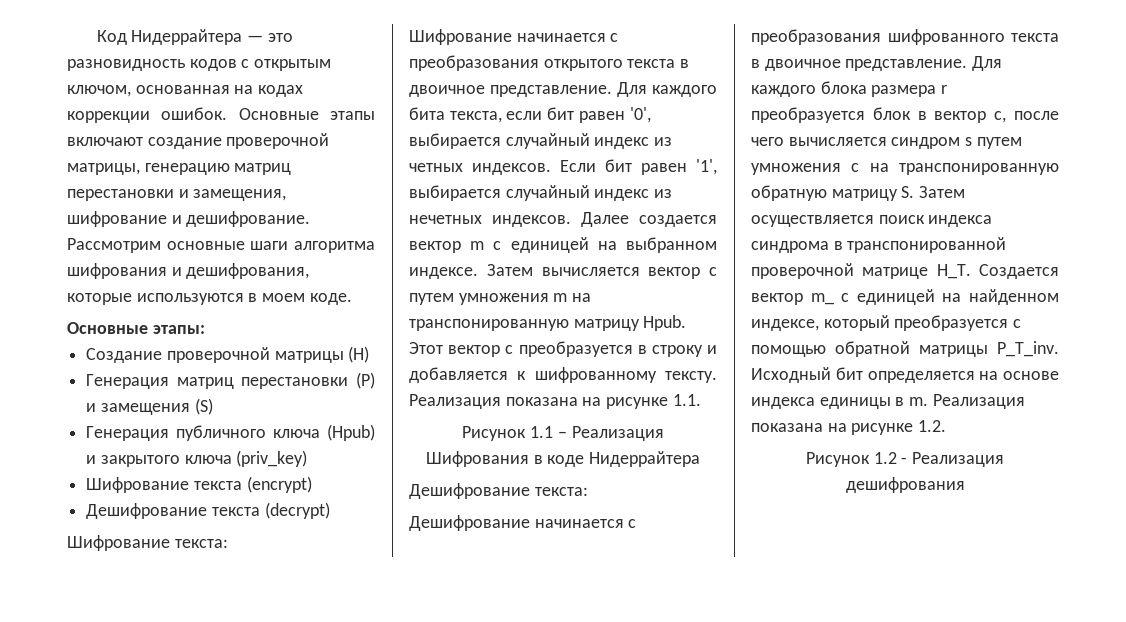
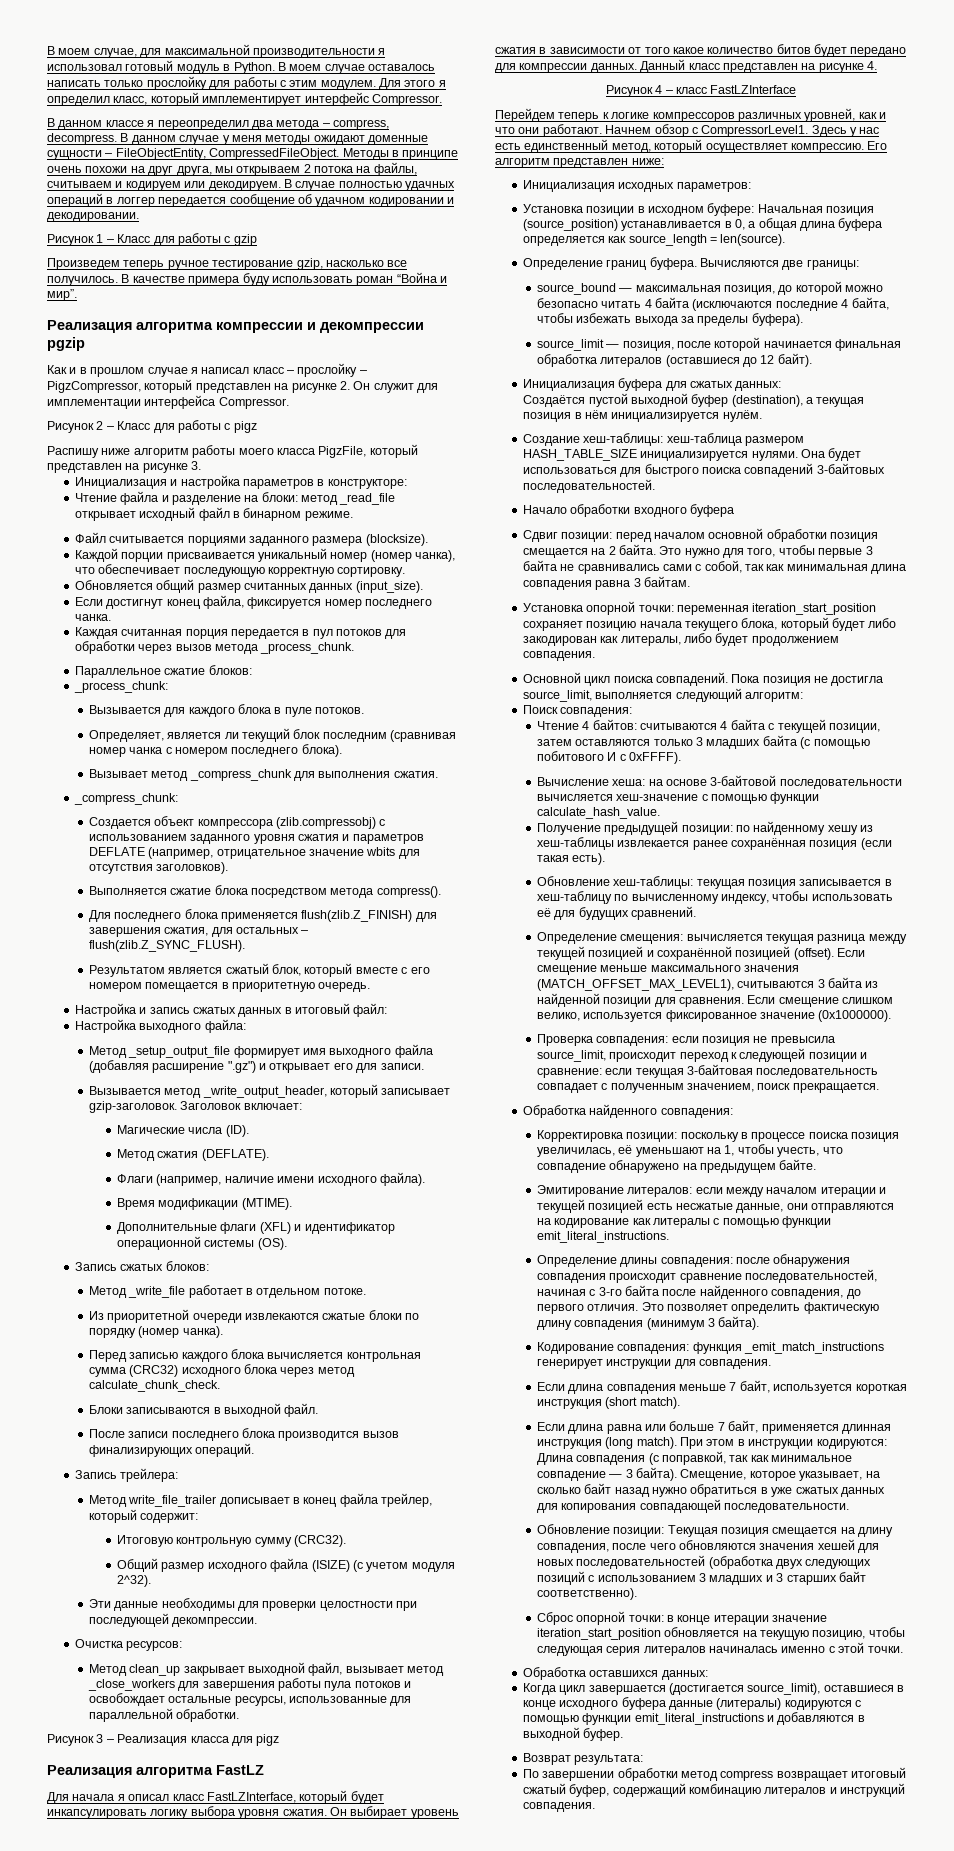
- Код Нидеррайтера — это разновидность кодов с открытым ключом, основанная на кодах коррекции ошибок. Основные этапы включают создание проверочной матрицы, генерацию матриц перестановки и замещения, шифрование и дешифрование. Рассмотрим основные шаги алгоритма шифрования и дешифрования, которые используются в моем коде.
- Основные этапы:
- Создание проверочной матрицы (H)
- Генерация матриц перестановки (P) и замещения (S)
- Генерация публичного ключа (Hpub) и закрытого ключа (priv_key)
- Шифрование текста (encrypt)
- Дешифрование текста (decrypt)
- Шифрование текста:
- Шифрование начинается с преобразования открытого текста в двоичное представление. Для каждого бита текста, если бит равен '0', выбирается случайный индекс из четных индексов. Если бит равен '1', выбирается случайный индекс из нечетных индексов. Далее создается вектор m с единицей на выбранном индексе. Затем вычисляется вектор c путем умножения m на транспонированную матрицу Hpub. Этот вектор c преобразуется в строку и добавляется к шифрованному тексту. Реализация показана на рисунке 1.1.
- Рисунок 1.1 – Реализация Шифрования в коде Нидеррайтера
- Дешифрование текста:
- Дешифрование начинается с преобразования шифрованного текста в двоичное представление. Для каждого блока размера r преобразуется блок в вектор c, после чего вычисляется синдром s путем умножения c на транспонированную обратную матрицу S. Затем осуществляется поиск индекса синдрома в транспонированной проверочной матрице H_T. Создается вектор m_ с единицей на найденном индексе, который преобразуется с помощью обратной матрицы P_T_inv. Исходный бит определяется на основе индекса единицы в m. Реализация показана на рисунке 1.2.
- Рисунок 1.2 - Реализация дешифрования
+ В моем случае, для максимальной производительности я использовал готовый модуль в Python. В моем случае оставалось написать только прослойку для работы с этим модулем. Для этого я определил класс, который имплементирует интерфейс Compressor.
+ В данном классе я переопределил два метода – compress, decompress. В данном случае у меня методы ожидают доменные сущности – FileObjectEntity, CompressedFileObject. Методы в принципе очень похожи на друг друга, мы открываем 2 потока на файлы, считываем и кодируем или декодируем. В случае полностью удачных операций в логгер передается сообщение об удачном кодировании и декодировании.
+ Рисунок 1 – Класс для работы с gzip
+ Произведем теперь ручное тестирование gzip, насколько все получилось. В качестве примера буду использовать роман “Война и мир”.
+ Реализация алгоритма компрессии и декомпрессии pgzip
+ Как и в прошлом случае я написал класс – прослойку – PigzCompressor, который представлен на рисунке 2. Он служит для имплементации интерфейса Compressor.
+ Рисунок 2 – Класс для работы с pigz
+ Распишу ниже алгоритм работы моего класса PigzFile, который представлен на рисунке 3.
+ Инициализация и настройка параметров в конструкторе:
+ Чтение файла и разделение на блоки: метод _read_file открывает исходный файл в бинарном режиме.
+ Файл считывается порциями заданного размера (blocksize).
+ Каждой порции присваивается уникальный номер (номер чанка), что обеспечивает последующую корректную сортировку.
+ Обновляется общий размер считанных данных (input_size).
+ Если достигнут конец файла, фиксируется номер последнего чанка.
+ Каждая считанная порция передается в пул потоков для обработки через вызов метода _process_chunk.
+ Параллельное сжатие блоков:
+ _process_chunk:
+ Вызывается для каждого блока в пуле потоков.
+ Определяет, является ли текущий блок последним (сравнивая номер чанка с номером последнего блока).
+ Вызывает метод _compress_chunk для выполнения сжатия.
+ _compress_chunk:
+ Создается объект компрессора (zlib.compressobj) с использованием заданного уровня сжатия и параметров DEFLATE (например, отрицательное значение wbits для отсутствия заголовков).
+ Выполняется сжатие блока посредством метода compress().
+ Для последнего блока применяется flush(zlib.Z_FINISH) для завершения сжатия, для остальных – flush(zlib.Z_SYNC_FLUSH).
+ Результатом является сжатый блок, который вместе с его номером помещается в приоритетную очередь.
+ Настройка и запись сжатых данных в итоговый файл:
+ Настройка выходного файла:
+ Метод _setup_output_file формирует имя выходного файла (добавляя расширение ".gz") и открывает его для записи.
+ Вызывается метод _write_output_header, который записывает gzip-заголовок. Заголовок включает:
+ Магические числа (ID).
+ Метод сжатия (DEFLATE).
+ Флаги (например, наличие имени исходного файла).
+ Время модификации (MTIME).
+ Дополнительные флаги (XFL) и идентификатор операционной системы (OS).
+ Запись сжатых блоков:
+ Метод _write_file работает в отдельном потоке.
+ Из приоритетной очереди извлекаются сжатые блоки по порядку (номер чанка).
+ Перед записью каждого блока вычисляется контрольная сумма (CRC32) исходного блока через метод calculate_chunk_check.
+ Блоки записываются в выходной файл.
+ После записи последнего блока производится вызов финализирующих операций.
+ Запись трейлера:
+ Метод write_file_trailer дописывает в конец файла трейлер, который содержит:
+ Итоговую контрольную сумму (CRC32).
+ Общий размер исходного файла (ISIZE) (с учетом модуля 2^32).
+ Эти данные необходимы для проверки целостности при последующей декомпрессии.
+ Очистка ресурсов:
+ Метод clean_up закрывает выходной файл, вызывает метод _close_workers для завершения работы пула потоков и освобождает остальные ресурсы, использованные для параллельной обработки.
+ Рисунок 3 – Реализация класса для pigz
+ Реализация алгоритма FastLZ
+ Для начала я описал класс FastLZInterface, который будет инкапсулировать логику выбора уровня сжатия. Он выбирает уровень сжатия в зависимости от того какое количество битов будет передано для компрессии данных. Данный класс представлен на рисунке 4.
+ Рисунок 4 – класс FastLZInterface
+ Перейдем теперь к логике компрессоров различных уровней, как и что они работают. Начнем обзор с CompressorLevel1. Здесь у нас есть единственный метод, который осуществляет компрессию. Его алгоритм представлен ниже:
+ Инициализация исходных параметров:
+ Установка позиции в исходном буфере: Начальная позиция (source_position) устанавливается в 0, а общая длина буфера определяется как source_length = len(source).
+ Определение границ буфера. Вычисляются две границы:
+ source_bound — максимальная позиция, до которой можно безопасно читать 4 байта (исключаются последние 4 байта, чтобы избежать выхода за пределы буфера).
+ source_limit — позиция, после которой начинается финальная обработка литералов (оставшиеся до 12 байт).
+ Инициализация буфера для сжатых данных:
+ Создаётся пустой выходной буфер (destination), а текущая позиция в нём инициализируется нулём.
+ Создание хеш-таблицы: хеш-таблица размером HASH_TABLE_SIZE инициализируется нулями. Она будет использоваться для быстрого поиска совпадений 3-байтовых последовательностей.
+ Начало обработки входного буфера
+ Сдвиг позиции: перед началом основной обработки позиция смещается на 2 байта. Это нужно для того, чтобы первые 3 байта не сравнивались сами с собой, так как минимальная длина совпадения равна 3 байтам.
+ Установка опорной точки: переменная iteration_start_position сохраняет позицию начала текущего блока, который будет либо закодирован как литералы, либо будет продолжением совпадения.
+ Основной цикл поиска совпадений. Пока позиция не достигла source_limit, выполняется следующий алгоритм:
+ Поиск совпадения:
+ Чтение 4 байтов: считываются 4 байта с текущей позиции, затем оставляются только 3 младших байта (с помощью побитового И с 0xFFFF).
+ Вычисление хеша: на основе 3-байтовой последовательности вычисляется хеш-значение с помощью функции calculate_hash_value.
+ Получение предыдущей позиции: по найденному хешу из хеш-таблицы извлекается ранее сохранённая позиция (если такая есть).
+ Обновление хеш-таблицы: текущая позиция записывается в хеш-таблицу по вычисленному индексу, чтобы использовать её для будущих сравнений.
+ Определение смещения: вычисляется текущая разница между текущей позицией и сохранённой позицией (offset). Если смещение меньше максимального значения (MATCH_OFFSET_MAX_LEVEL1), считываются 3 байта из найденной позиции для сравнения. Если смещение слишком велико, используется фиксированное значение (0x1000000).
+ Проверка совпадения: если позиция не превысила source_limit, происходит переход к следующей позиции и сравнение: если текущая 3-байтовая последовательность совпадает с полученным значением, поиск прекращается.
+ Обработка найденного совпадения:
+ Корректировка позиции: поскольку в процессе поиска позиция увеличилась, её уменьшают на 1, чтобы учесть, что совпадение обнаружено на предыдущем байте.
+ Эмитирование литералов: если между началом итерации и текущей позицией есть несжатые данные, они отправляются на кодирование как литералы с помощью функции emit_literal_instructions.
+ Определение длины совпадения: после обнаружения совпадения происходит сравнение последовательностей, начиная с 3-го байта после найденного совпадения, до первого отличия. Это позволяет определить фактическую длину совпадения (минимум 3 байта).
+ Кодирование совпадения: функция _emit_match_instructions генерирует инструкции для совпадения.
+ Если длина совпадения меньше 7 байт, используется короткая инструкция (short match).
+ Если длина равна или больше 7 байт, применяется длинная инструкция (long match). При этом в инструкции кодируются: Длина совпадения (с поправкой, так как минимальное совпадение — 3 байта). Смещение, которое указывает, на сколько байт назад нужно обратиться в уже сжатых данных для копирования совпадающей последовательности.
+ Обновление позиции: Текущая позиция смещается на длину совпадения, после чего обновляются значения хешей для новых последовательностей (обработка двух следующих позиций с использованием 3 младших и 3 старших байт соответственно).
+ Сброс опорной точки: в конце итерации значение iteration_start_position обновляется на текущую позицию, чтобы следующая серия литералов начиналась именно с этой точки.
+ Обработка оставшихся данных:
+ Когда цикл завершается (достигается source_limit), оставшиеся в конце исходного буфера данные (литералы) кодируются с помощью функции emit_literal_instructions и добавляются в выходной буфер.
+ Возврат результата:
+ По завершении обработки метод compress возвращает итоговый сжатый буфер, содержащий комбинацию литералов и инструкций совпадения.

